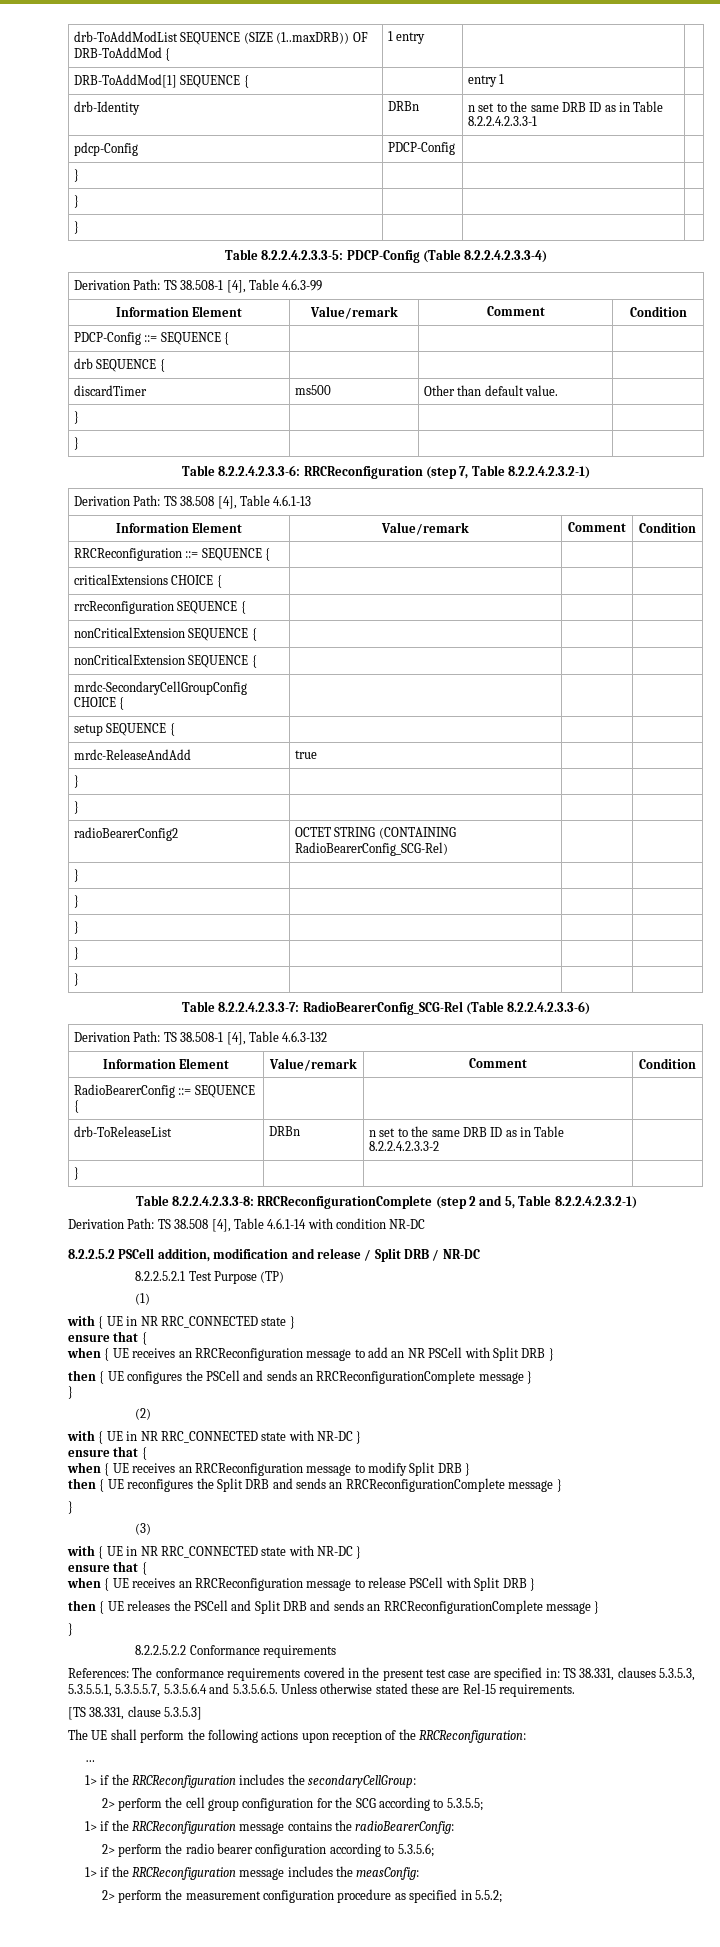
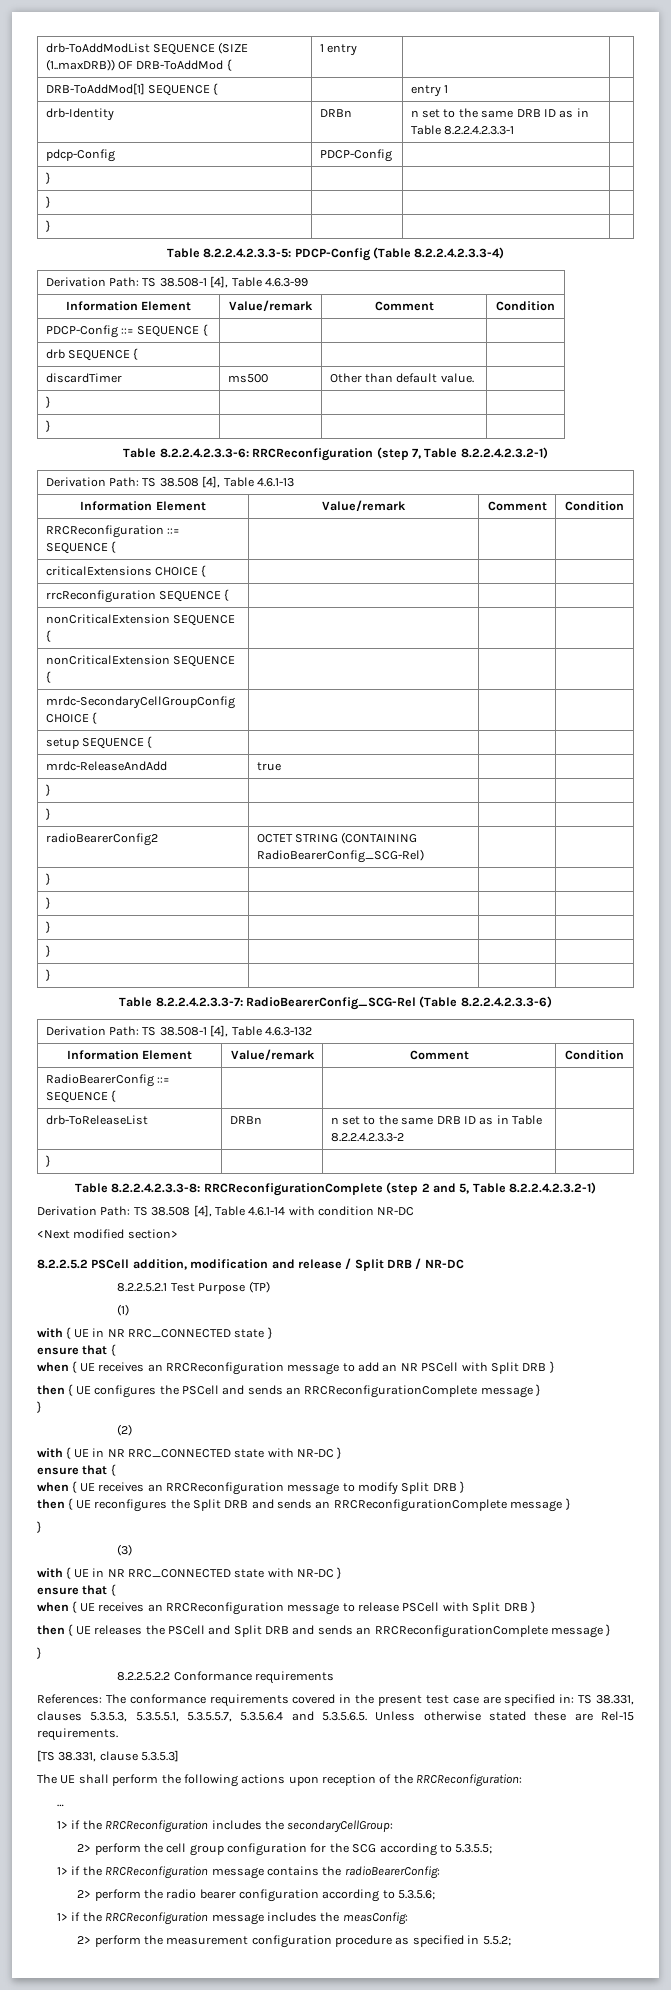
+ <Next modified section>

